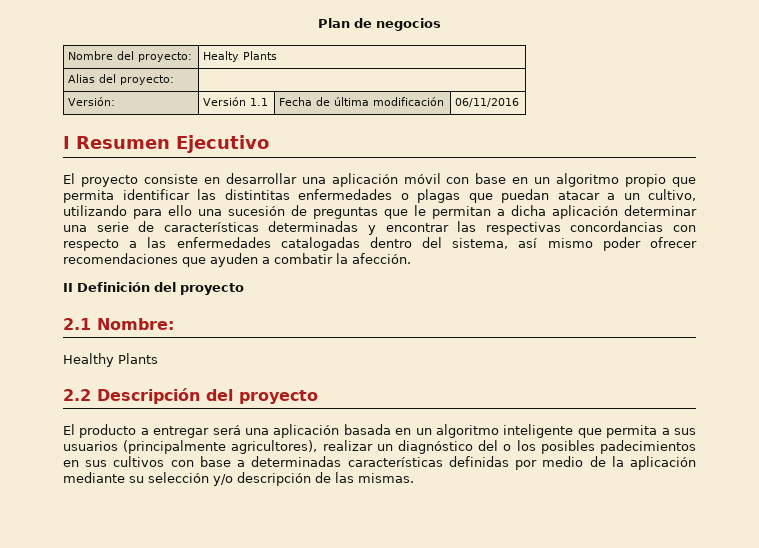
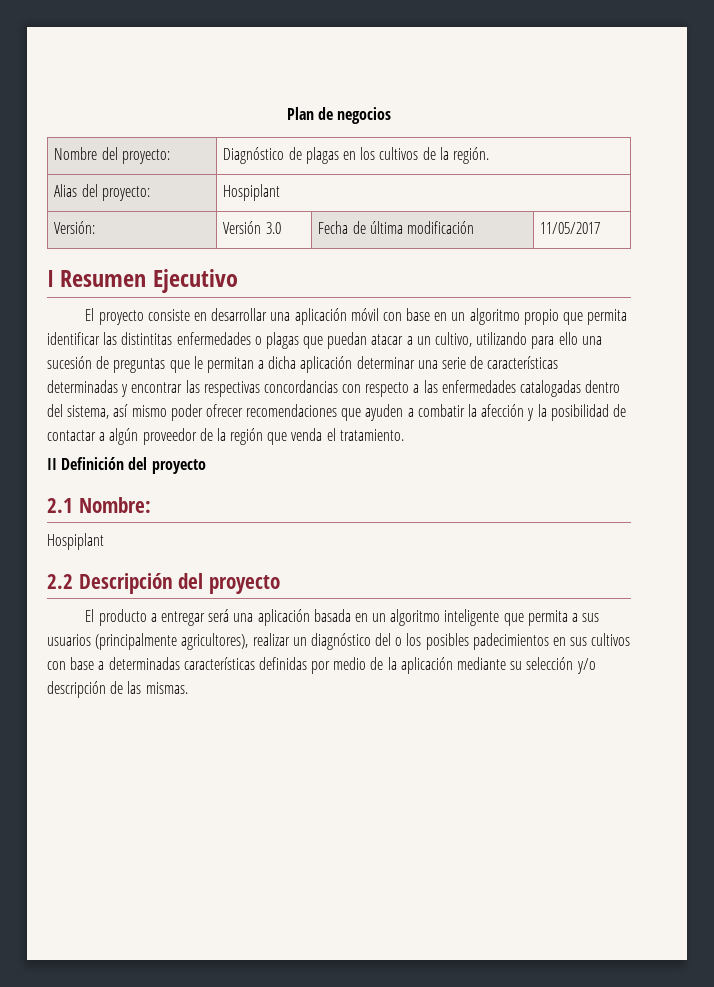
- Nombre del proyecto: | Healty Plants
+ Nombre del proyecto: | Diagnóstico de plagas en los cultivos de la región.
- Alias del proyecto: |
+ Alias del proyecto: | Hospiplant
- Versión: | Versión 1.1 | Fecha de última modificación | 06/11/2016
+ Versión: | Versión 3.0 | Fecha de última modificación | 11/05/2017
- El proyecto consiste en desarrollar una aplicación móvil con base en un algoritmo propio que permita identificar las distintitas enfermedades o plagas que puedan atacar a un cultivo, utilizando para ello una sucesión de preguntas que le permitan a dicha aplicación determinar una serie de características determinadas y encontrar las respectivas concordancias con respecto a las enfermedades catalogadas dentro del sistema, así mismo poder ofrecer recomendaciones que ayuden a combatir la afección.
+ El proyecto consiste en desarrollar una aplicación móvil con base en un algoritmo propio que permita identificar las distintitas enfermedades o plagas que puedan atacar a un cultivo, utilizando para ello una sucesión de preguntas que le permitan a dicha aplicación determinar una serie de características determinadas y encontrar las respectivas concordancias con respecto a las enfermedades catalogadas dentro del sistema, así mismo poder ofrecer recomendaciones que ayuden a combatir la afección y la posibilidad de contactar a algún proveedor de la región que venda el tratamiento.
  2.1 Nombre:
- Healthy Plants
+ Hospiplant

